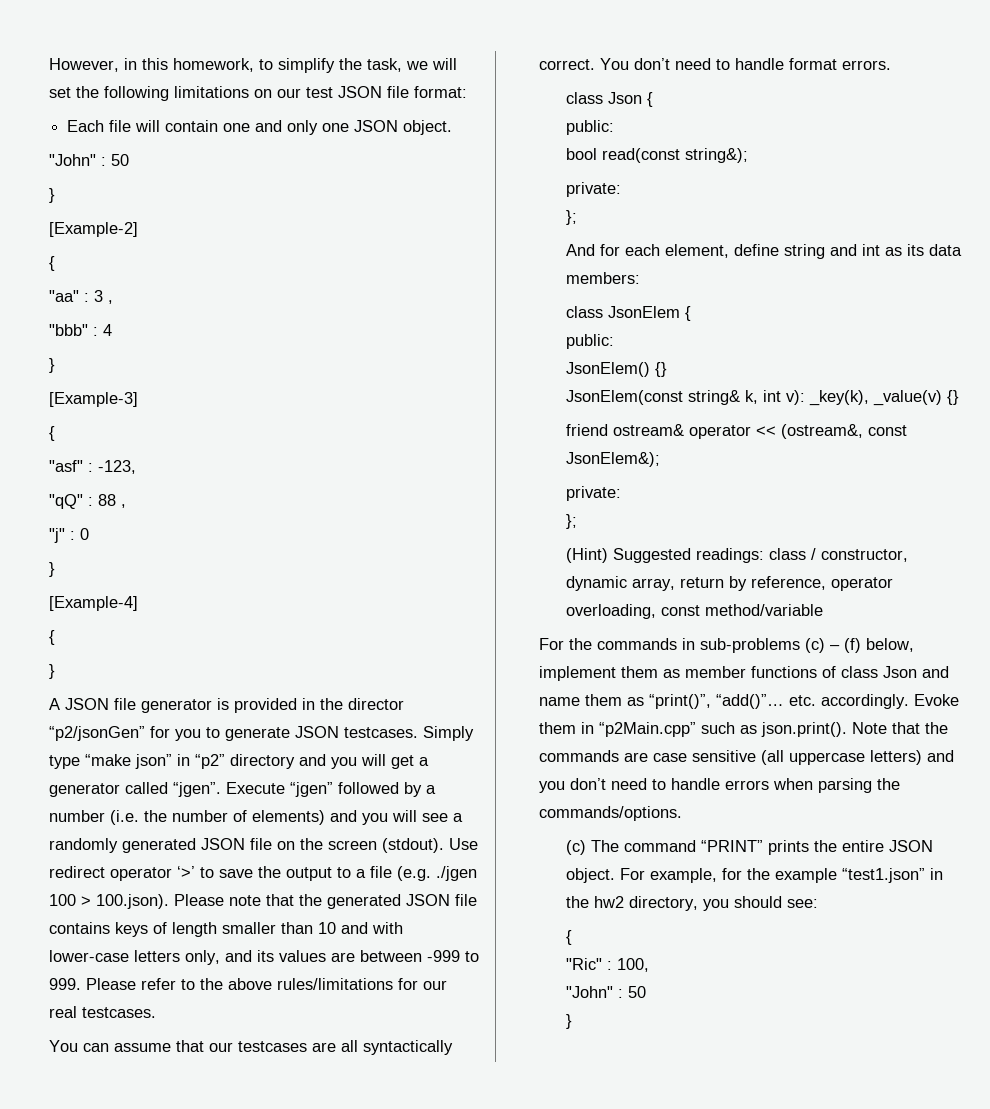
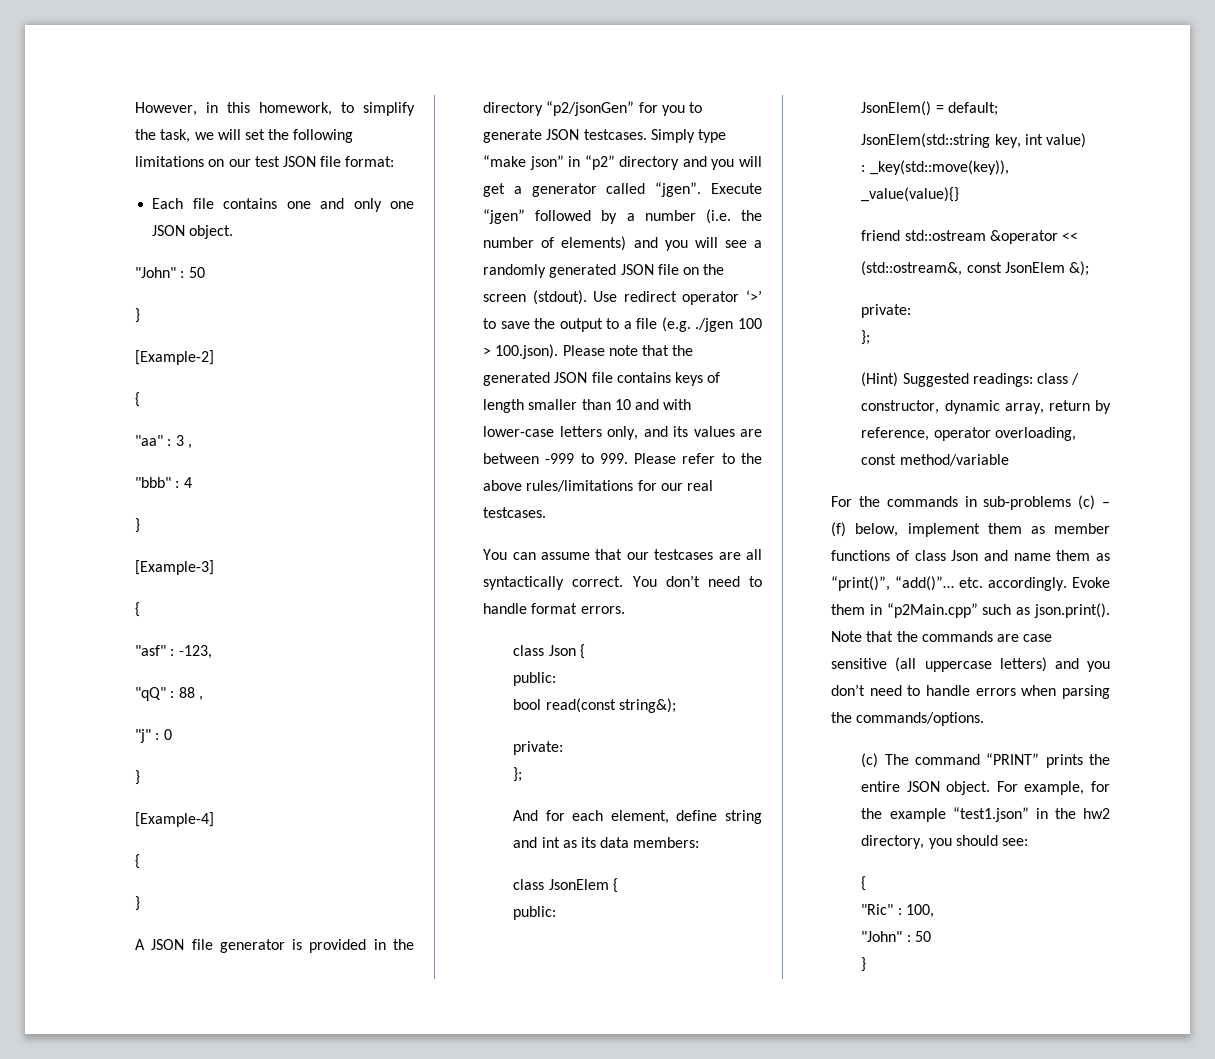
- Each file will contain one and only one JSON object.
+ Each file contains one and only one JSON object.
- A JSON file generator is provided in the director “p2/jsonGen” for you to generate JSON testcases.
+ A JSON file generator is provided in the directory “p2/jsonGen” for you to generate JSON testcases.
- JsonElem() {}
- JsonElem(const string& k, int v): _key(k), _value(v) {}
+ JsonElem() = default;
+ JsonElem(std::string key, int value)
+ : _key(std::move(key)), _value(value){}
- friend ostream& operator << (ostream&, const JsonElem&);
+ friend std::ostream &operator <<
+ (std::ostream&, const JsonElem &);

